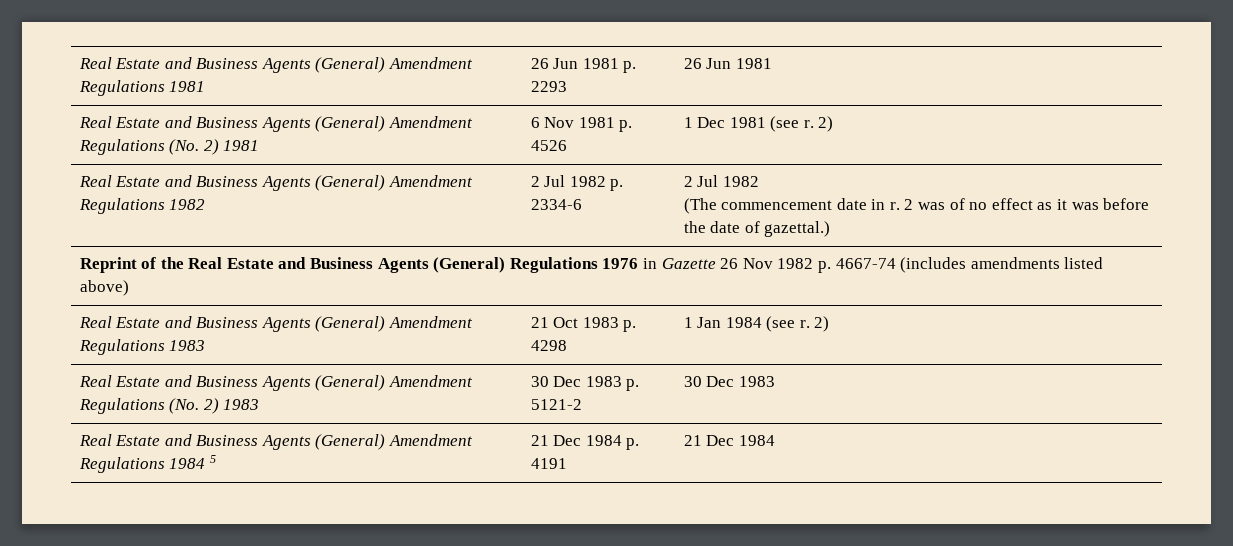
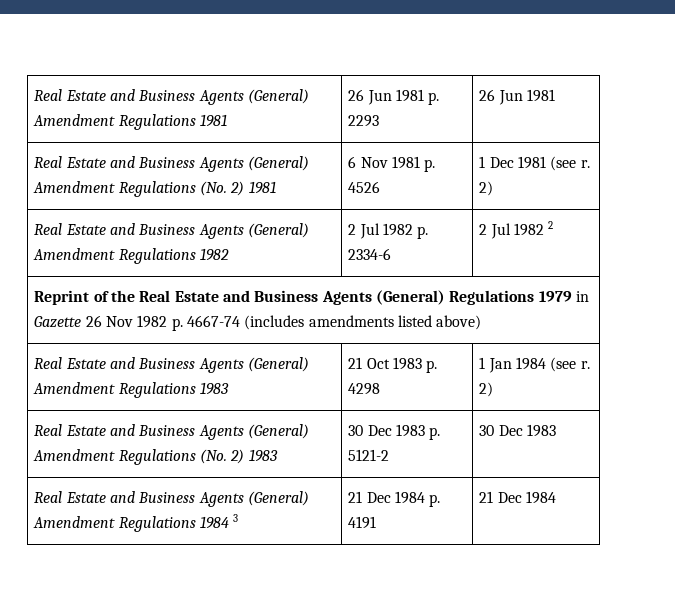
- Real Estate and Business Agents (General) Amendment Regulations 1982 | 2 Jul 1982 p. 2334-6 | 2 Jul 1982
- (The commencement date in r. 2 was of no effect as it was before the date of gazettal.)
+ Real Estate and Business Agents (General) Amendment Regulations 1982 | 2 Jul 1982 p. 2334-6 | 2 Jul 1982 2
- Reprint of the Real Estate and Business Agents (General) Regulations 1976 in Gazette 26 Nov 1982 p. 4667-74 (includes amendments listed above)
+ Reprint of the Real Estate and Business Agents (General) Regulations 1979 in Gazette 26 Nov 1982 p. 4667-74 (includes amendments listed above)
- Real Estate and Business Agents (General) Amendment Regulations 1984 5 | 21 Dec 1984 p. 4191 | 21 Dec 1984
+ Real Estate and Business Agents (General) Amendment Regulations 1984 3 | 21 Dec 1984 p. 4191 | 21 Dec 1984

